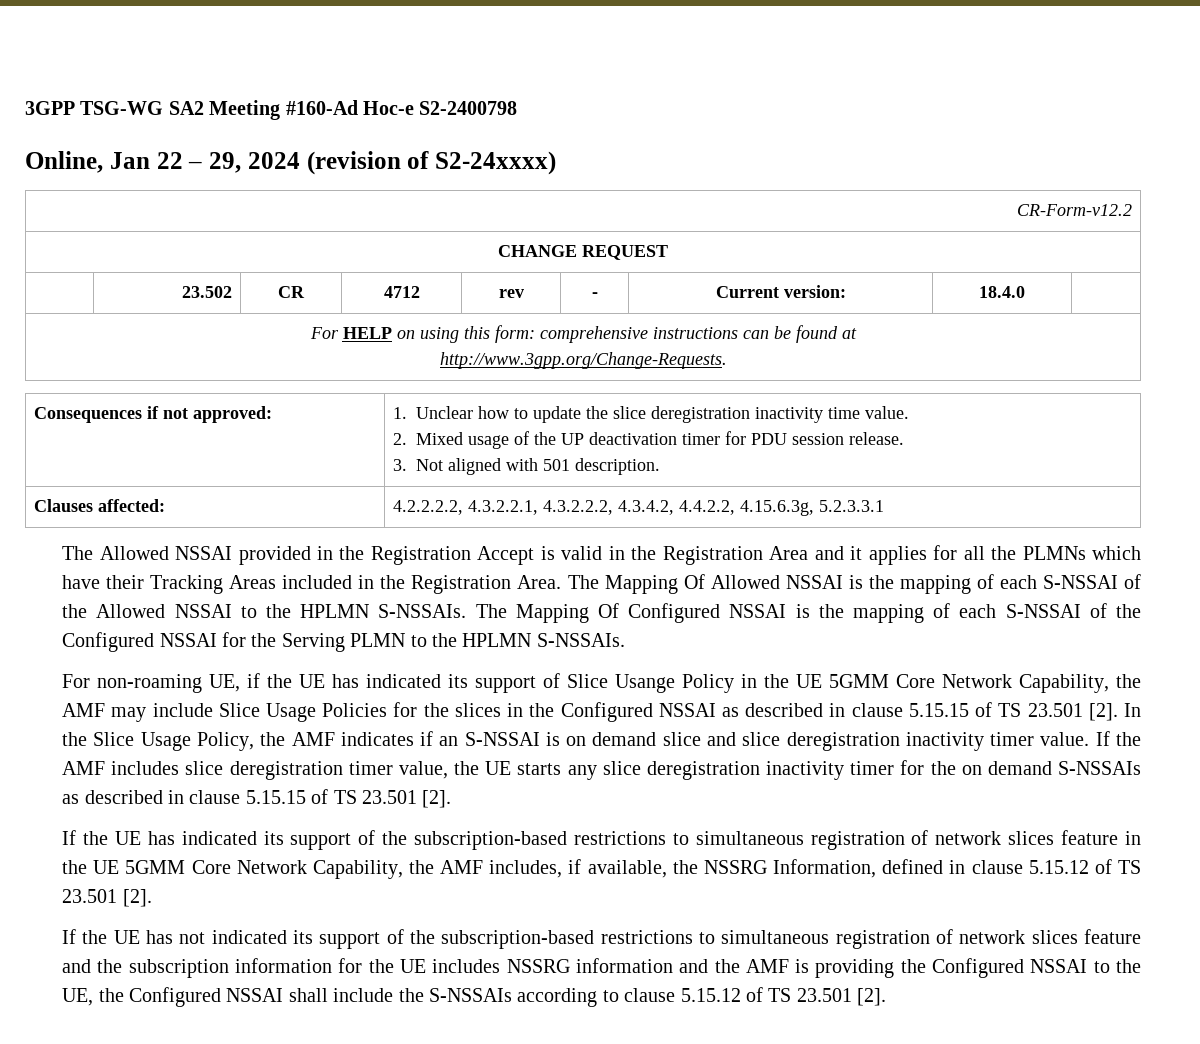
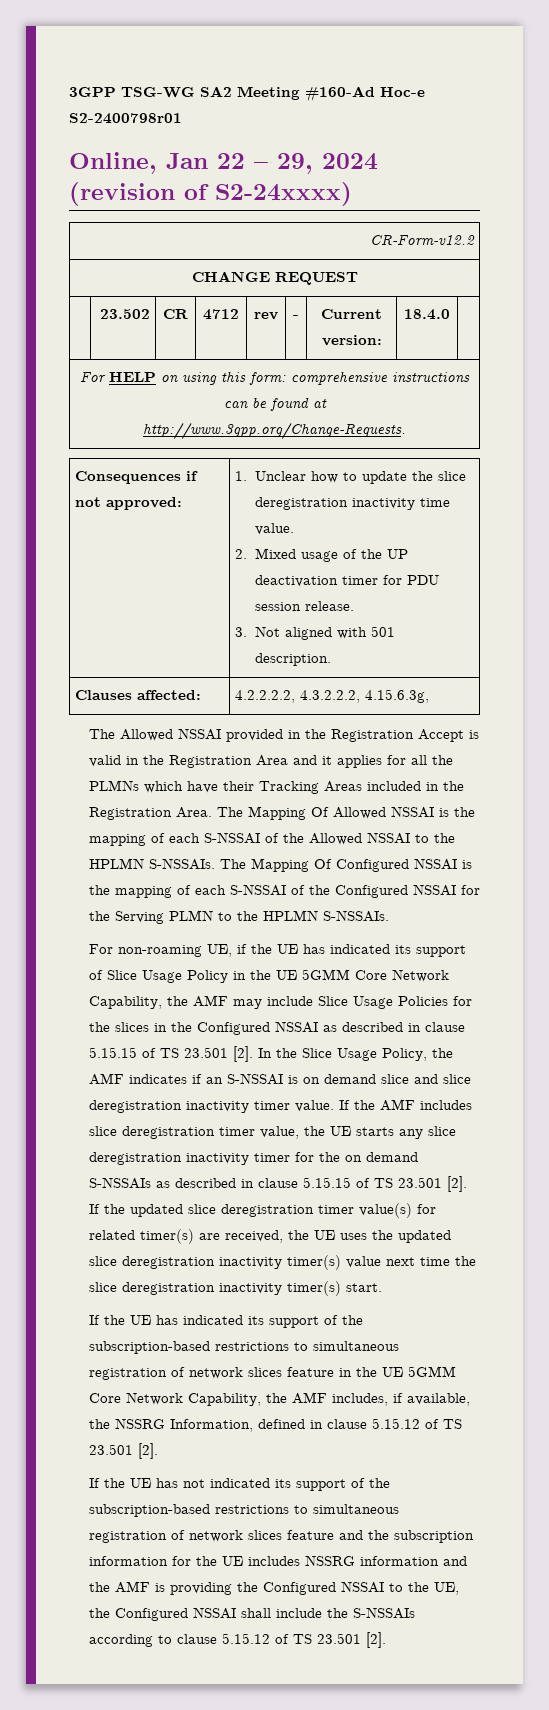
- 3GPP TSG-WG SA2 Meeting #160-Ad Hoc-e S2-2400798
+ 3GPP TSG-WG SA2 Meeting #160-Ad Hoc-e S2-2400798r01
- Clauses affected: | 4.2.2.2.2, 4.3.2.2.1, 4.3.2.2.2, 4.3.4.2, 4.4.2.2, 4.15.6.3g, 5.2.3.3.1
+ Clauses affected: | 4.2.2.2.2, 4.3.2.2.2, 4.15.6.3g,
- For non-roaming UE, if the UE has indicated its support of Slice Usange Policy in the UE 5GMM Core Network Capability, the AMF may include Slice Usage Policies for the slices in the Configured NSSAI as described in clause 5.15.15 of TS 23.501 [2].
+ For non-roaming UE, if the UE has indicated its support of Slice Usage Policy in the UE 5GMM Core Network Capability, the AMF may include Slice Usage Policies for the slices in the Configured NSSAI as described in clause 5.15.15 of TS 23.501 [2].
+ If the updated slice deregistration timer value(s) for related timer(s) are received, the UE uses the updated slice deregistration inactivity timer(s) value next time the slice deregistration inactivity timer(s) start.

